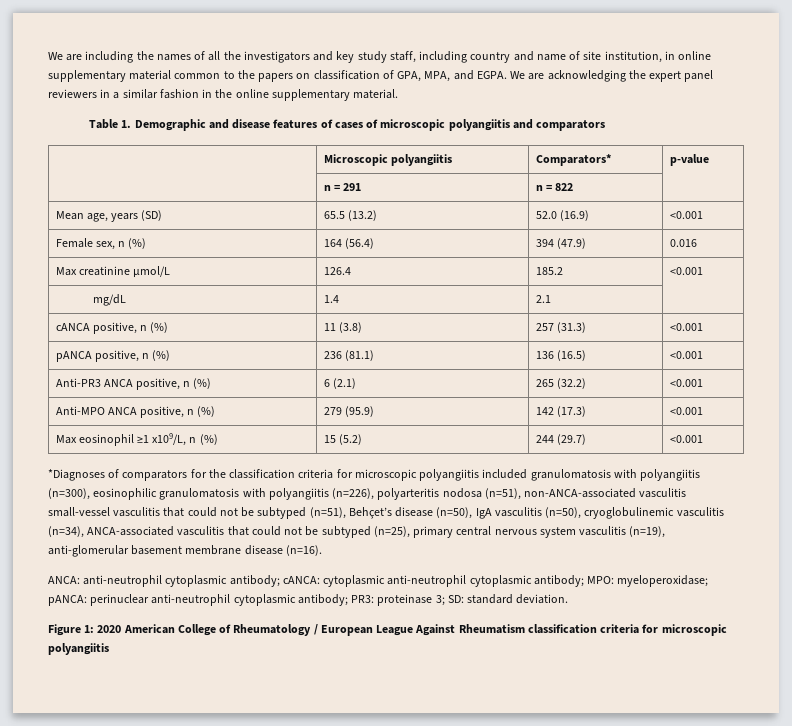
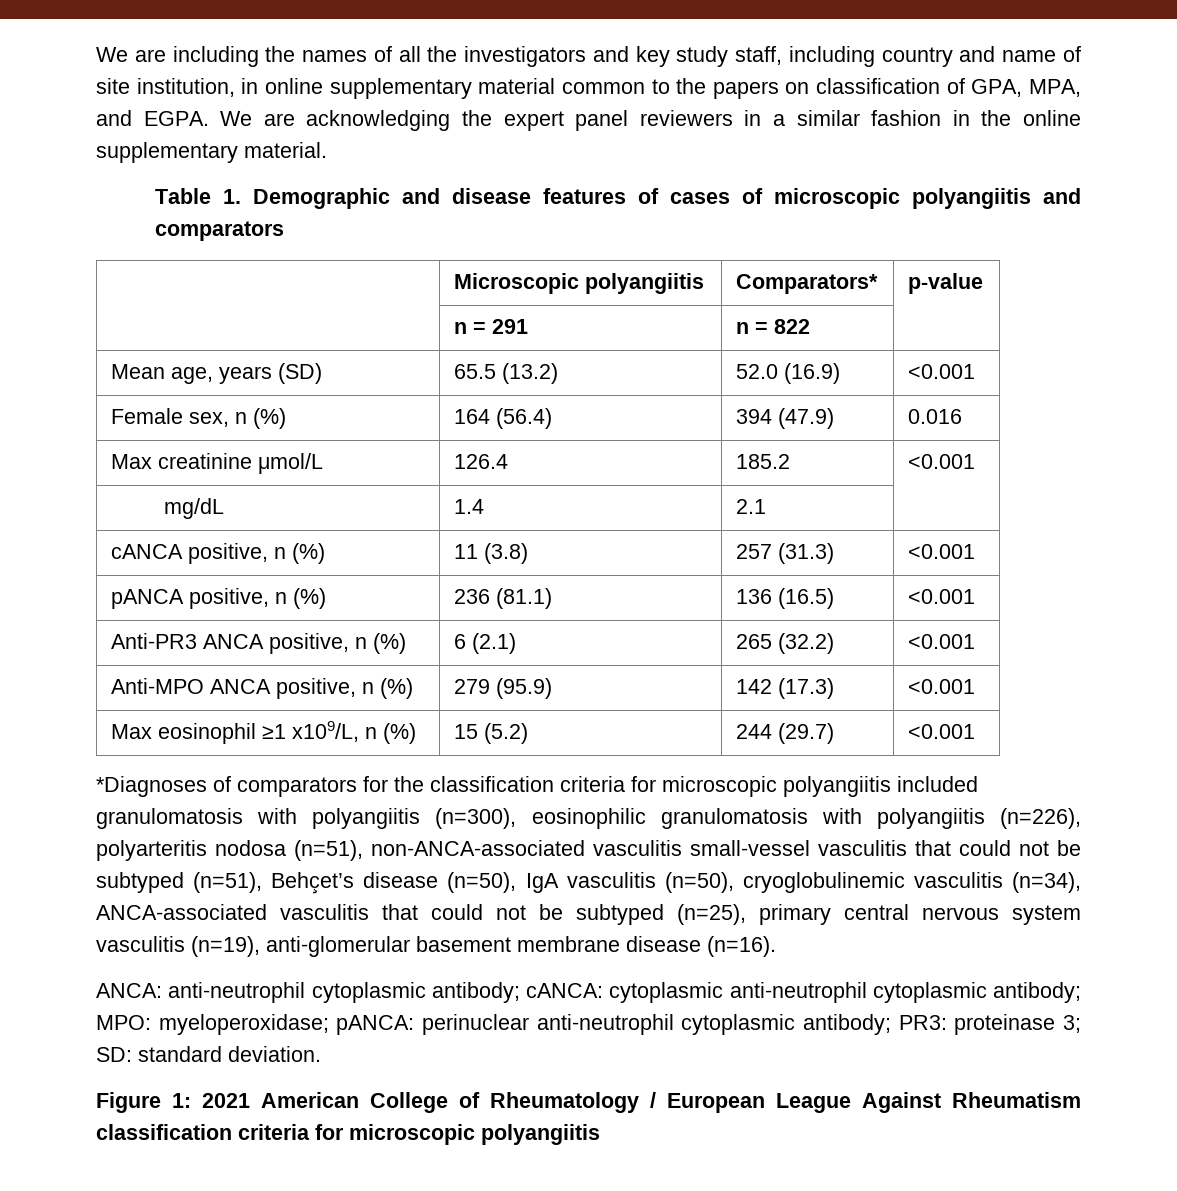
- Figure 1: 2020 American College of Rheumatology / European League Against Rheumatism classification criteria for microscopic polyangiitis
+ Figure 1: 2021 American College of Rheumatology / European League Against Rheumatism classification criteria for microscopic polyangiitis

